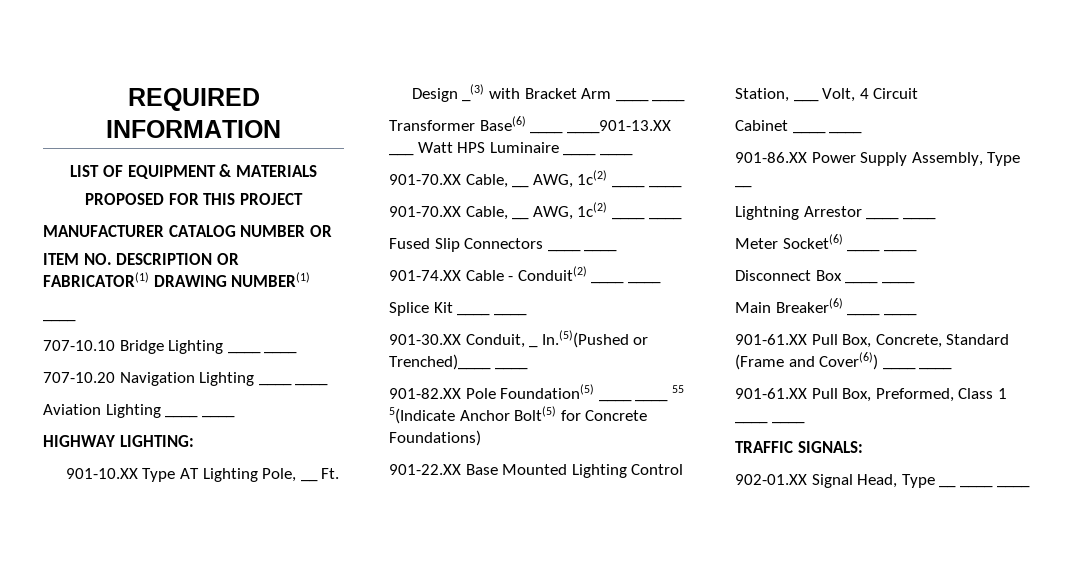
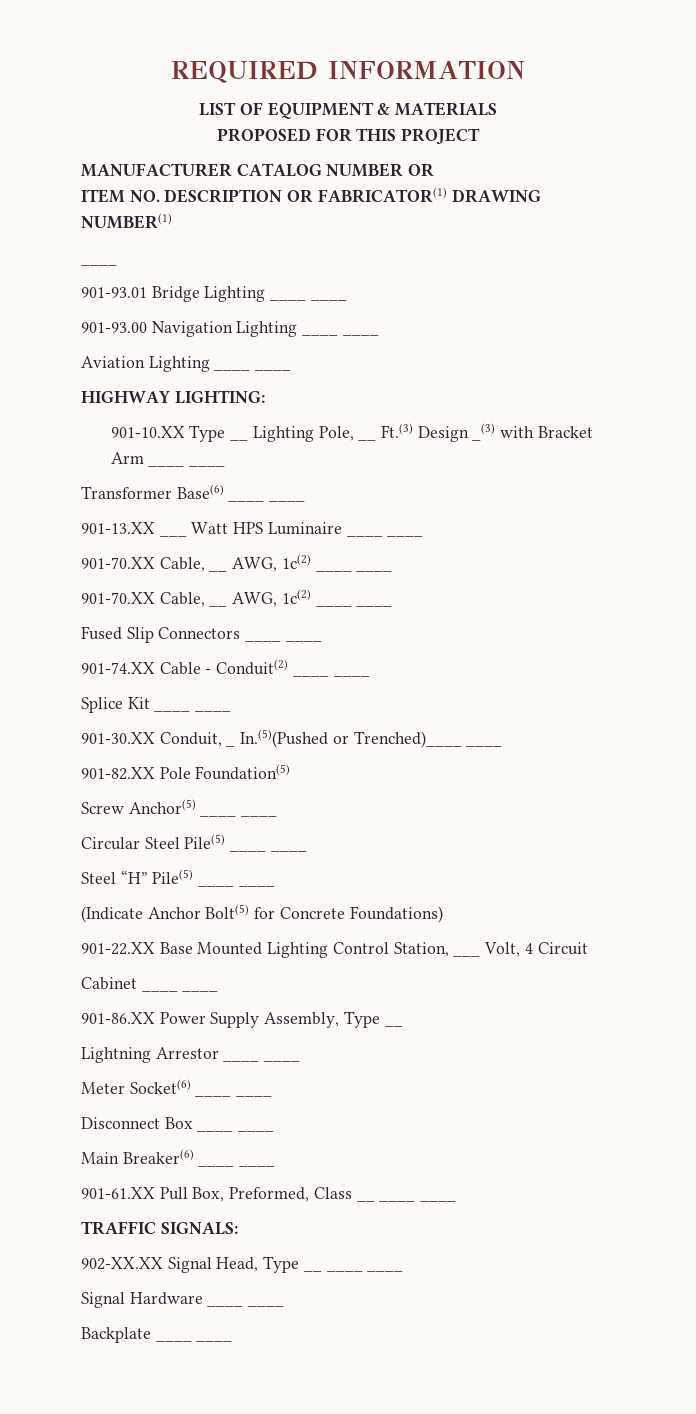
- 707-10.10 Bridge Lighting ____ ____
+ 901-93.01 Bridge Lighting ____ ____
- 707-10.20 Navigation Lighting ____ ____
+ 901-93.00 Navigation Lighting ____ ____
- 901-10.XX Type AT Lighting Pole, __ Ft. Design _(3) with Bracket Arm ____ ____
+ 901-10.XX Type __ Lighting Pole, __ Ft.(3) Design _(3) with Bracket Arm ____ ____
- Transformer Base(6) ____ ____901-13.XX ___ Watt HPS Luminaire ____ ____
+ Transformer Base(6) ____ ____
+ 901-13.XX ___ Watt HPS Luminaire ____ ____
- 901-82.XX Pole Foundation(5) ____ ____ 55 5(Indicate Anchor Bolt(5) for Concrete Foundations)
+ 901-82.XX Pole Foundation(5)
+ Screw Anchor(5) ____ ____
+ Circular Steel Pile(5) ____ ____
+ Steel “H” Pile(5) ____ ____
+ (Indicate Anchor Bolt(5) for Concrete Foundations)
- 901-61.XX Pull Box, Concrete, Standard (Frame and Cover(6)) ____ ____
- 901-61.XX Pull Box, Preformed, Class 1 ____ ____
+ 901-61.XX Pull Box, Preformed, Class __ ____ ____
- 902-01.XX Signal Head, Type __ ____ ____
+ 902-XX.XX Signal Head, Type __ ____ ____
+ Signal Hardware ____ ____
+ Backplate ____ ____

